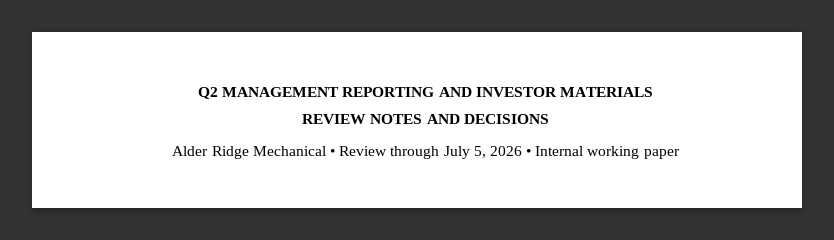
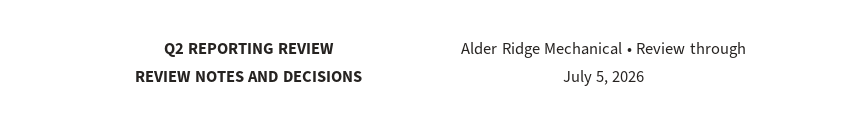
- Q2 MANAGEMENT REPORTING AND INVESTOR MATERIALS
+ Q2 REPORTING REVIEW
- Alder Ridge Mechanical • Review through July 5, 2026 • Internal working paper
+ Alder Ridge Mechanical • Review through July 5, 2026

